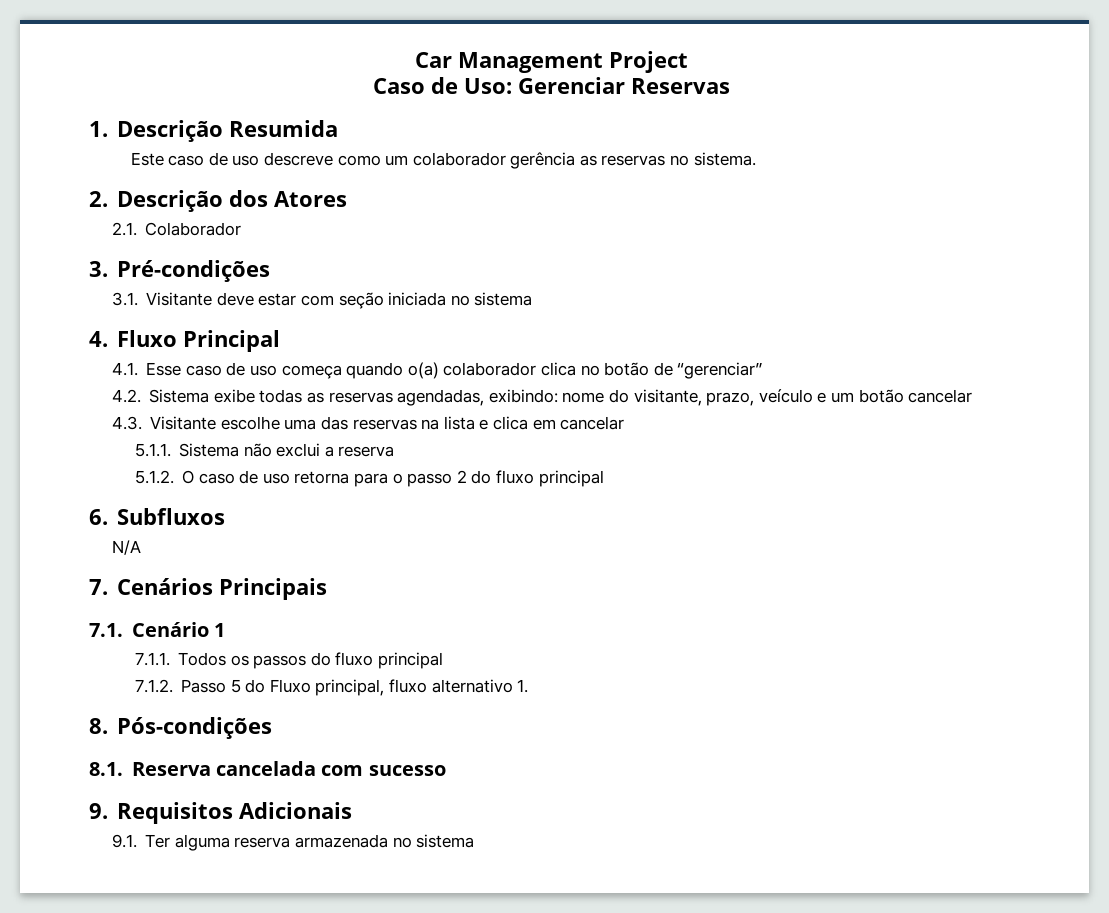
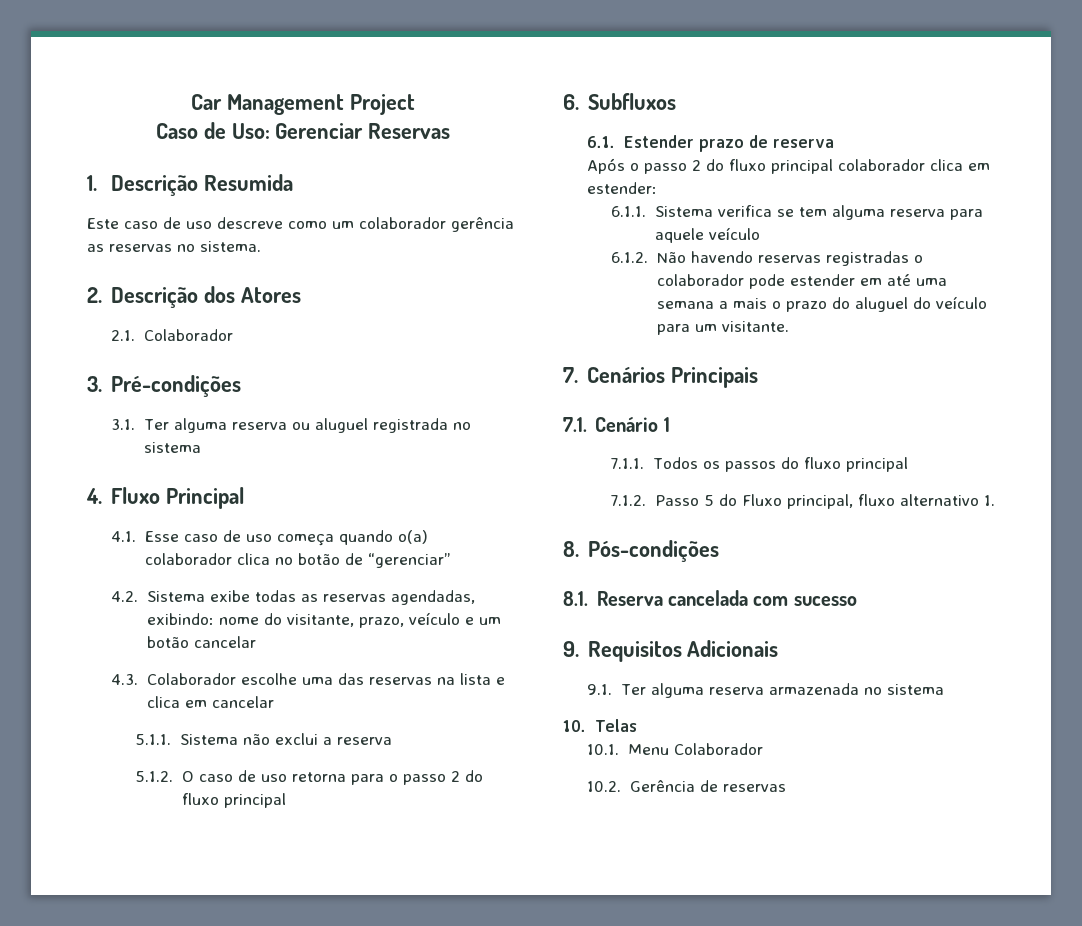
- 3.1. Visitante deve estar com seção iniciada no sistema
+ 3.1. Ter alguma reserva ou aluguel registrada no sistema
- 4.3. Visitante escolhe uma das reservas na lista e clica em cancelar
+ 4.3. Colaborador escolhe uma das reservas na lista e clica em cancelar
- N/A
+ 6.1. Estender prazo de reserva
+ Após o passo 2 do fluxo principal colaborador clica em estender:
+ 6.1.1. Sistema verifica se tem alguma reserva para aquele veículo
+ 6.1.2. Não havendo reservas registradas o colaborador pode estender em até uma semana a mais o prazo do aluguel do veículo para um visitante.
+ 10. Telas
+ 10.1. Menu Colaborador
+ 10.2. Gerência de reservas

